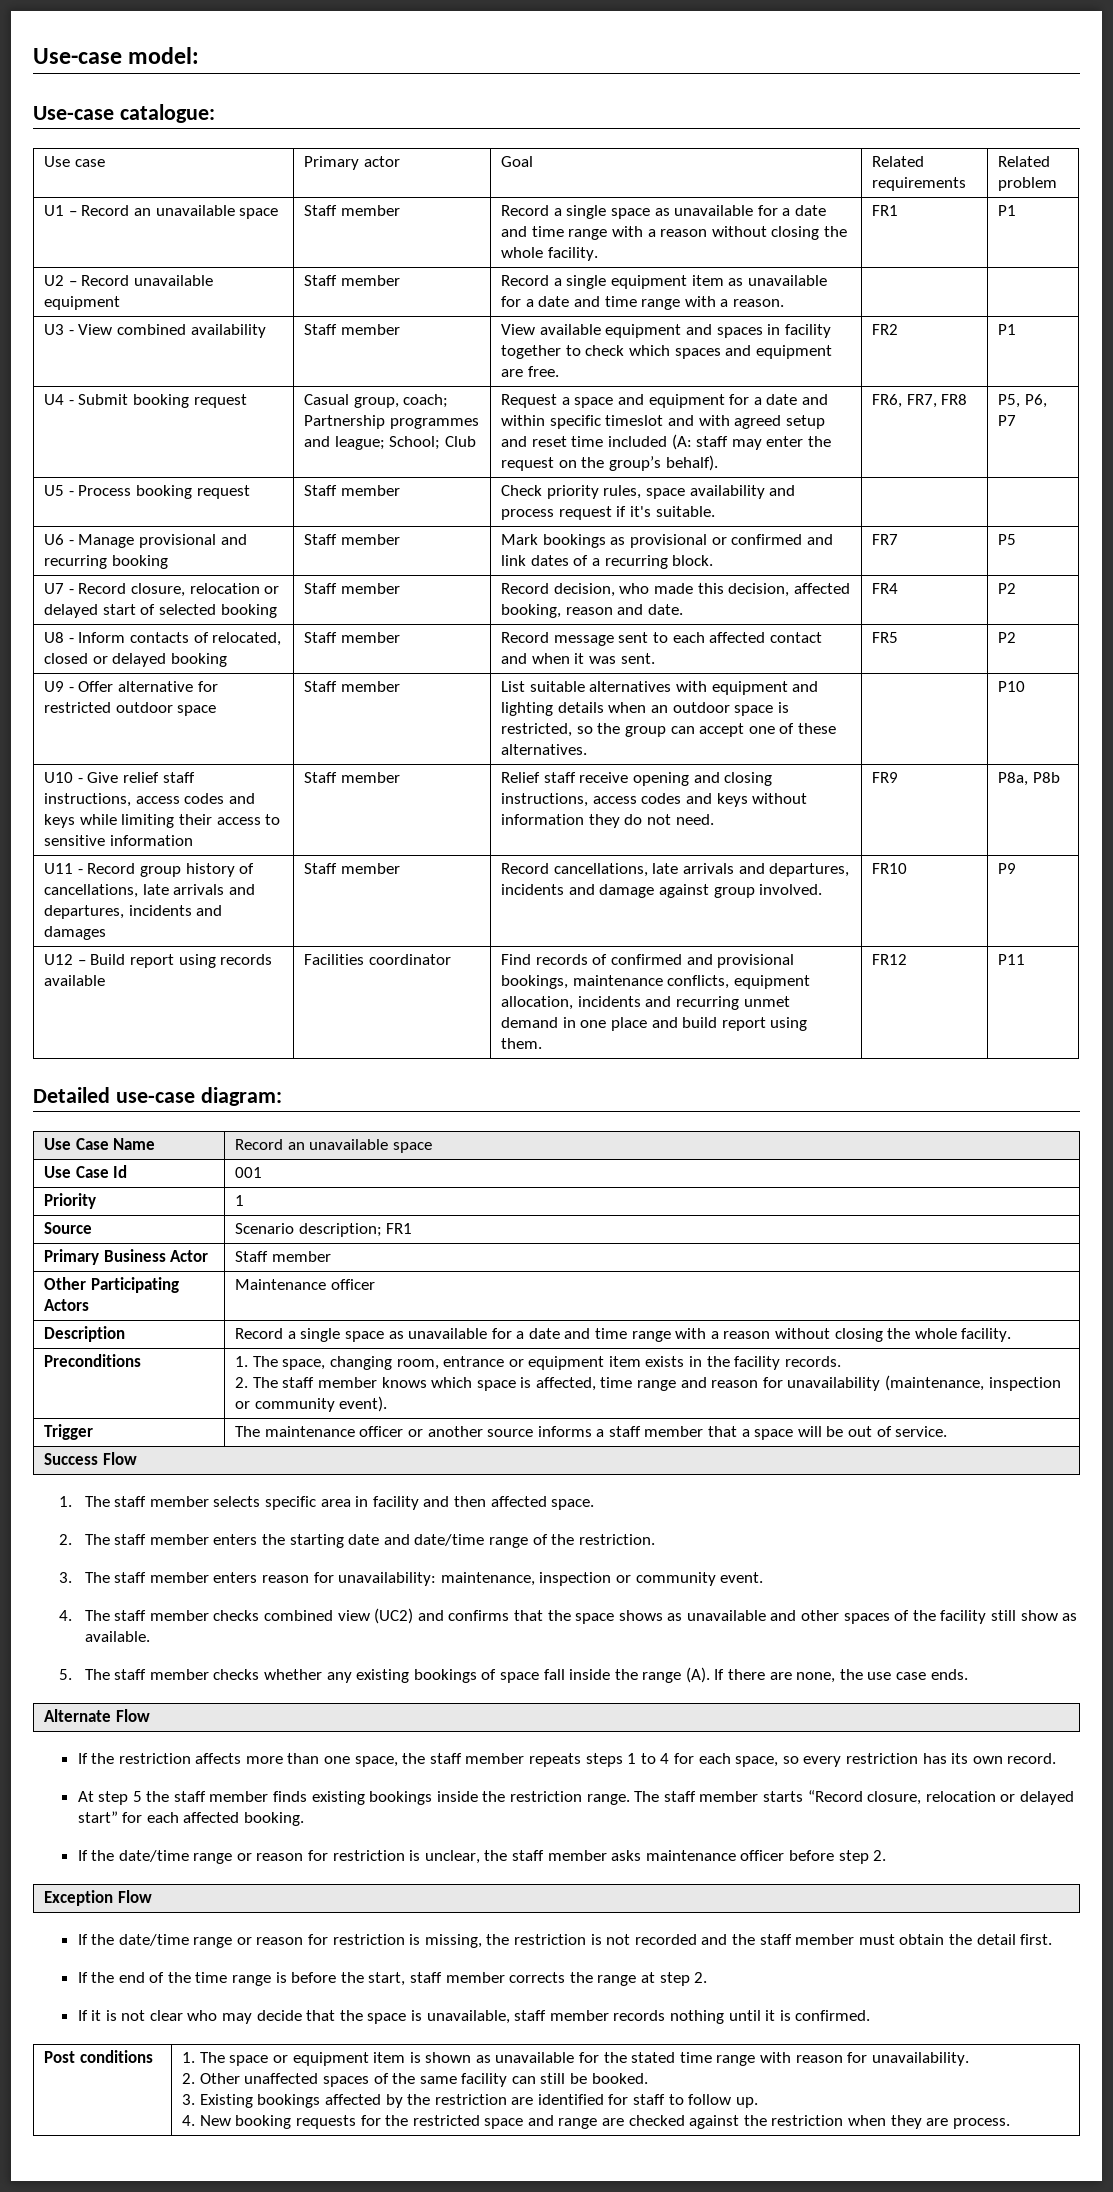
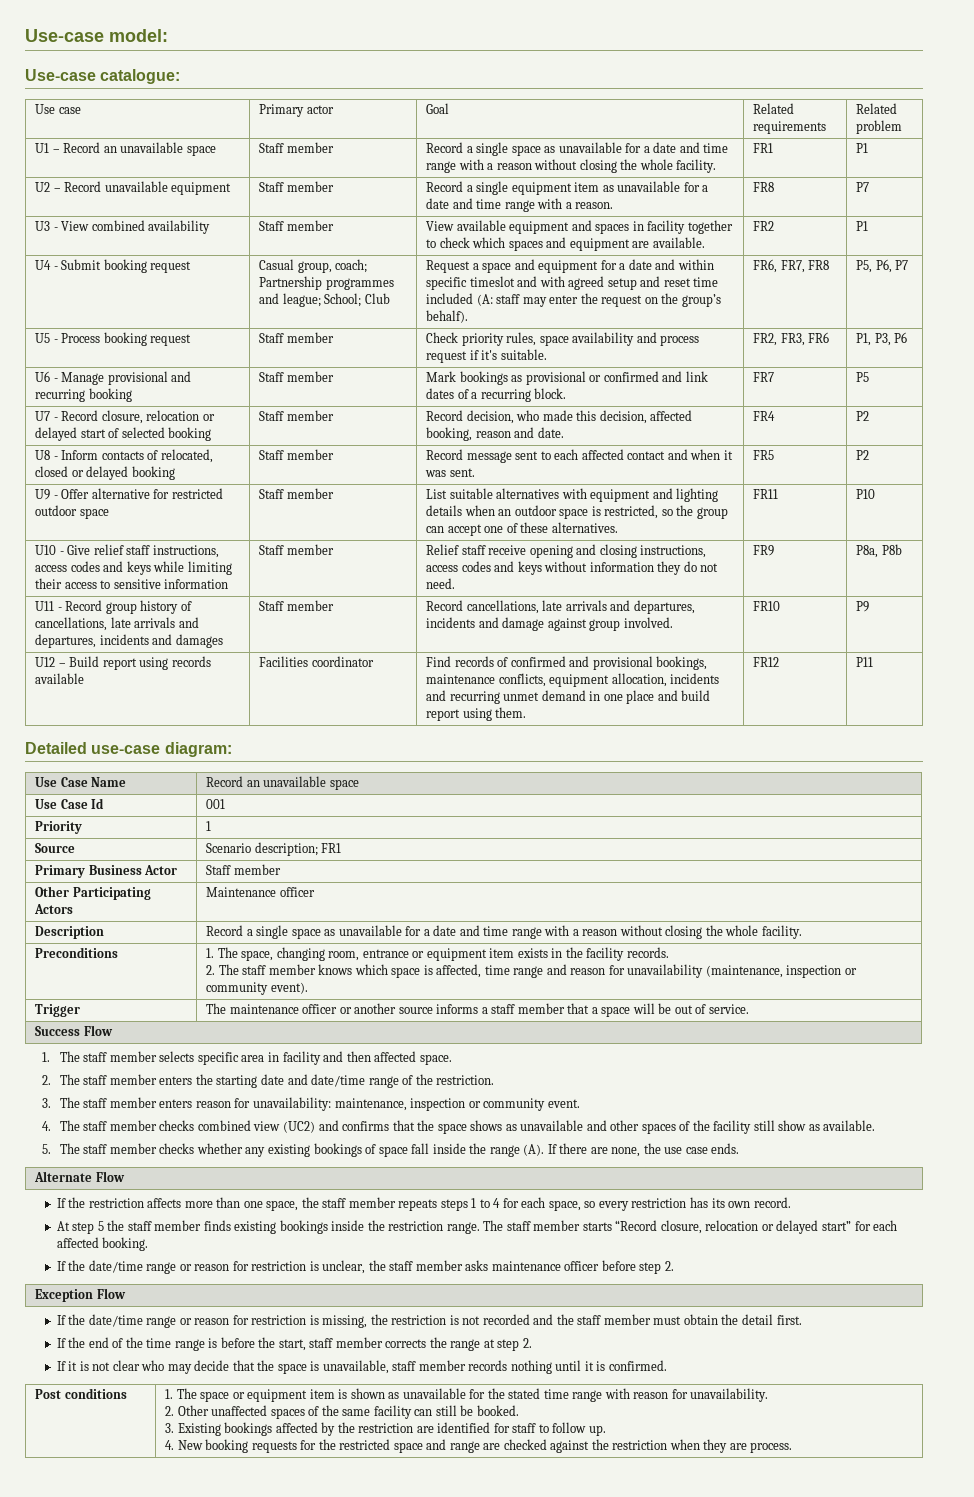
- U2 – Record unavailable equipment | Staff member | Record a single equipment item as unavailable for a date and time range with a reason. | |
+ U2 – Record unavailable equipment | Staff member | Record a single equipment item as unavailable for a date and time range with a reason. | FR8 | P7
- U3 - View combined availability | Staff member | View available equipment and spaces in facility together to check which spaces and equipment are free. | FR2 | P1
+ U3 - View combined availability | Staff member | View available equipment and spaces in facility together to check which spaces and equipment are available. | FR2 | P1
- U5 - Process booking request | Staff member | Check priority rules, space availability and process request if it's suitable. | |
+ U5 - Process booking request | Staff member | Check priority rules, space availability and process request if it's suitable. | FR2, FR3, FR6 | P1, P3, P6
- U9 - Offer alternative for restricted outdoor space | Staff member | List suitable alternatives with equipment and lighting details when an outdoor space is restricted, so the group can accept one of these alternatives. | | P10
+ U9 - Offer alternative for restricted outdoor space | Staff member | List suitable alternatives with equipment and lighting details when an outdoor space is restricted, so the group can accept one of these alternatives. | FR11 | P10

